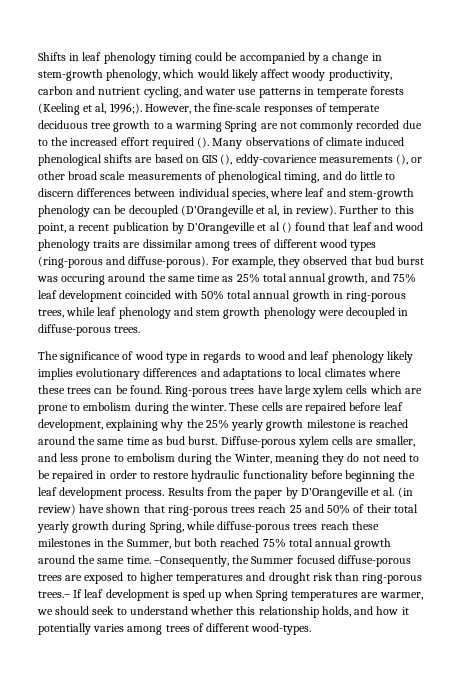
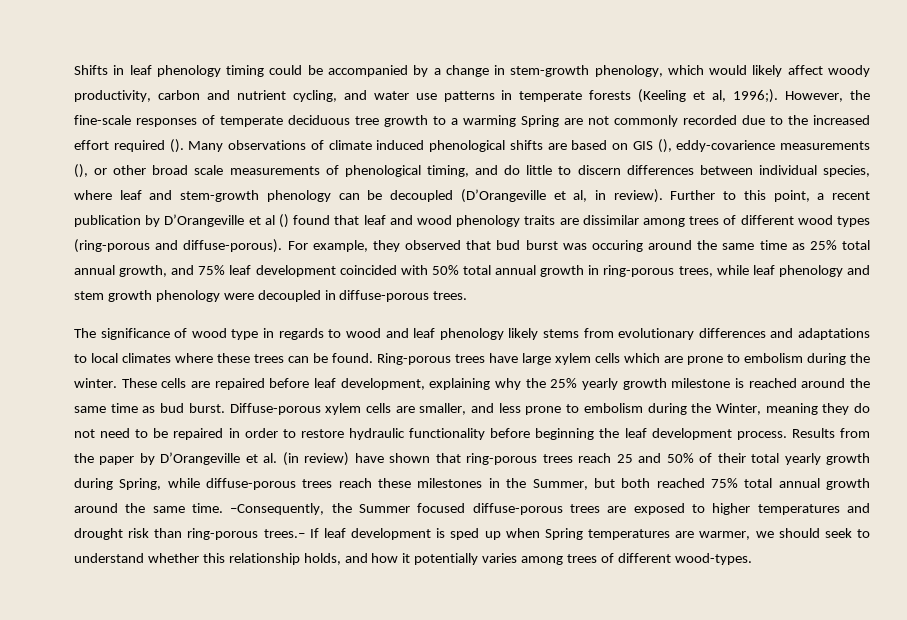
- The significance of wood type in regards to wood and leaf phenology likely implies evolutionary differences and adaptations to local climates where these trees can be found.
+ The significance of wood type in regards to wood and leaf phenology likely stems from evolutionary differences and adaptations to local climates where these trees can be found.

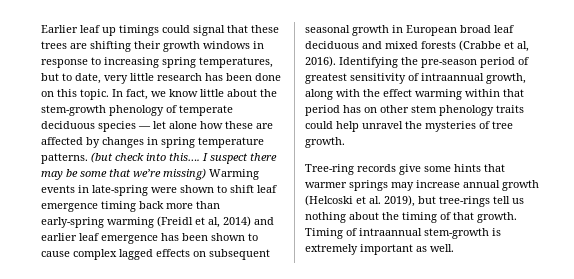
- Shifts in leaf phenology timing could be accompanied by a change in stem-growth phenology, which would likely affect woody productivity, carbon and nutrient cycling, and water use patterns in temperate forests (Keeling et al, 1996;). However, the fine-scale responses of temperate deciduous tree growth to a warming Spring are not commonly recorded due to the increased effort required (). Many observations of climate induced phenological shifts are based on GIS (), eddy-covarience measurements (), or other broad scale measurements of phenological timing, and do little to discern differences between individual species, where leaf and stem-growth phenology can be decoupled (D’Orangeville et al, in review). Further to this point, a recent publication by D’Orangeville et al () found that leaf and wood phenology traits are dissimilar among trees of different wood types (ring-porous and diffuse-porous). For example, they observed that bud burst was occuring around the same time as 25% total annual growth, and 75% leaf development coincided with 50% total annual growth in ring-porous trees, while leaf phenology and stem growth phenology were decoupled in diffuse-porous trees.
- The significance of wood type in regards to wood and leaf phenology likely stems from evolutionary differences and adaptations to local climates where these trees can be found. Ring-porous trees have large xylem cells which are prone to embolism during the winter. These cells are repaired before leaf development, explaining why the 25% yearly growth milestone is reached around the same time as bud burst. Diffuse-porous xylem cells are smaller, and less prone to embolism during the Winter, meaning they do not need to be repaired in order to restore hydraulic functionality before beginning the leaf development process. Results from the paper by D’Orangeville et al. (in review) have shown that ring-porous trees reach 25 and 50% of their total yearly growth during Spring, while diffuse-porous trees reach these milestones in the Summer, but both reached 75% total annual growth around the same time. –Consequently, the Summer focused diffuse-porous trees are exposed to higher temperatures and drought risk than ring-porous trees.– If leaf development is sped up when Spring temperatures are warmer, we should seek to understand whether this relationship holds, and how it potentially varies among trees of different wood-types.
+ Earlier leaf up timings could signal that these trees are shifting their growth windows in response to increasing spring temperatures, but to date, very little research has been done on this topic. In fact, we know little about the stem-growth phenology of temperate deciduous species — let alone how these are affected by changes in spring temperature patterns. (but check into this…. I suspect there may be some that we’re missing) Warming events in late-spring were shown to shift leaf emergence timing back more than early-spring warming (Freidl et al, 2014) and earlier leaf emergence has been shown to cause complex lagged effects on subsequent seasonal growth in European broad leaf deciduous and mixed forests (Crabbe et al, 2016). Identifying the pre-season period of greatest sensitivity of intraannual growth, along with the effect warming within that period has on other stem phenology traits could help unravel the mysteries of tree growth.
+ Tree-ring records give some hints that warmer springs may increase annual growth (Helcoski et al. 2019), but tree-rings tell us nothing about the timing of that growth. Timing of intraannual stem-growth is extremely important as well.

